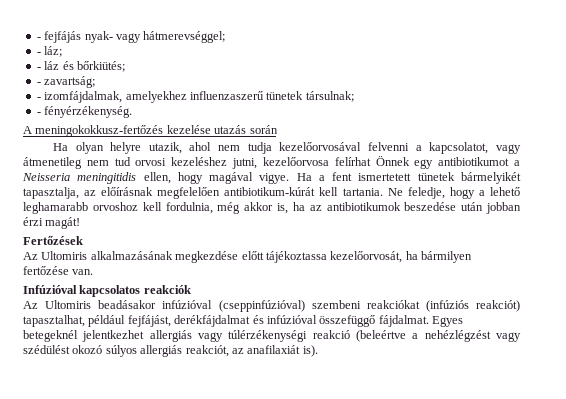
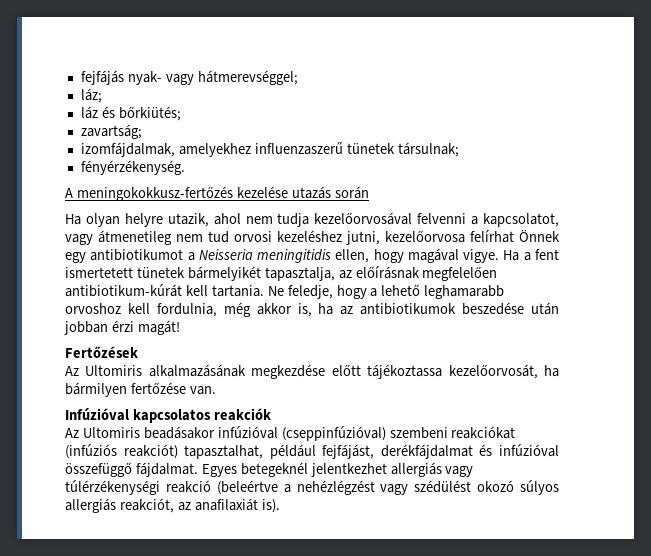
- - fejfájás nyak- vagy hátmerevséggel;
+ fejfájás nyak- vagy hátmerevséggel;
- - láz;
+ láz;
- - láz és bőrkiütés;
+ láz és bőrkiütés;
- - zavartság;
+ zavartság;
- - izomfájdalmak, amelyekhez influenzaszerű tünetek társulnak;
+ izomfájdalmak, amelyekhez influenzaszerű tünetek társulnak;
- - fényérzékenység.
+ fényérzékenység.

